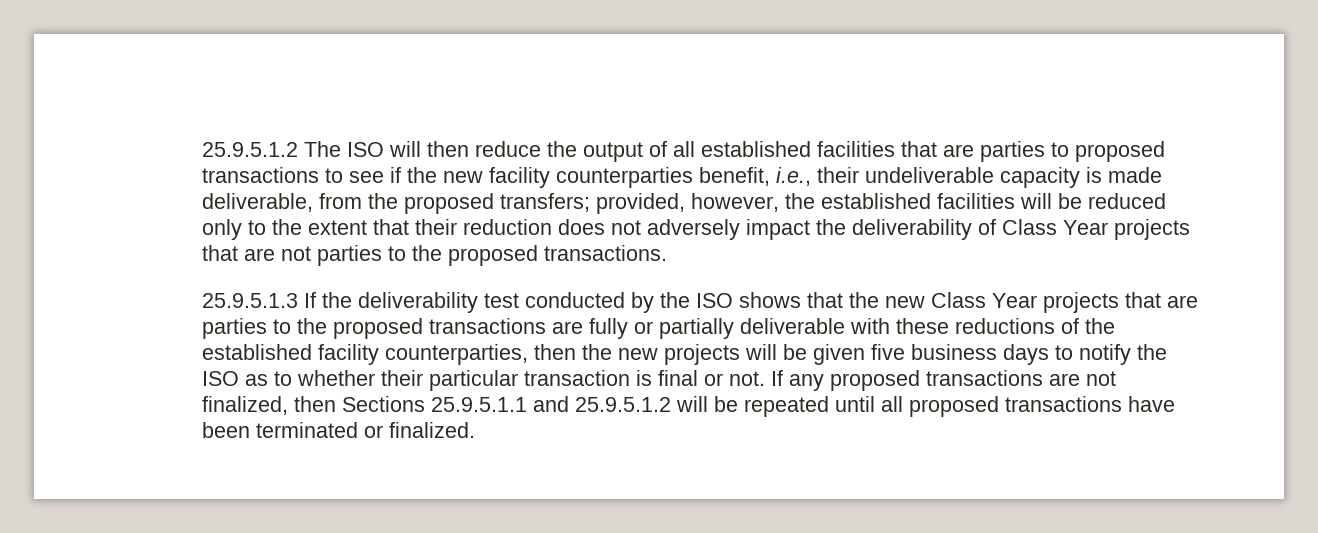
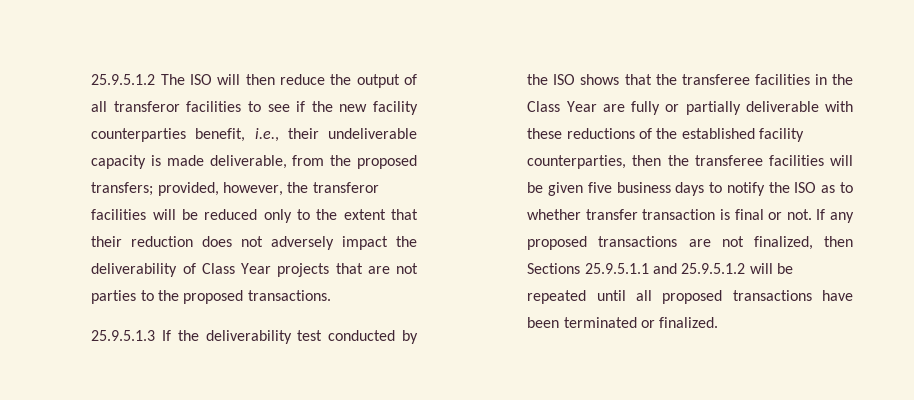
- 25.9.5.1.2 The ISO will then reduce the output of all established facilities that are parties to proposed transactions to see if the new facility counterparties benefit, i.e., their undeliverable capacity is made deliverable, from the proposed transfers;
+ 25.9.5.1.2 The ISO will then reduce the output of all transferor facilities to see if the new facility counterparties benefit, i.e., their undeliverable capacity is made deliverable, from the proposed transfers;
- provided, however, the established facilities will be reduced only to the extent that their reduction does not adversely impact the deliverability of Class Year projects that are not parties to the proposed transactions.
+ provided, however, the transferor facilities will be reduced only to the extent that their reduction does not adversely impact the deliverability of Class Year projects that are not parties to the proposed transactions.
- 25.9.5.1.3 If the deliverability test conducted by the ISO shows that the new Class Year projects that are parties to the proposed transactions are fully or partially deliverable with these reductions of the established facility counterparties, then the new projects will be given five business days to notify the ISO as to whether their particular transaction is final or not.
+ 25.9.5.1.3 If the deliverability test conducted by the ISO shows that the transferee facilities in the Class Year are fully or partially deliverable with these reductions of the established facility counterparties, then the transferee facilities will be given five business days to notify the ISO as to whether transfer transaction is final or not.

